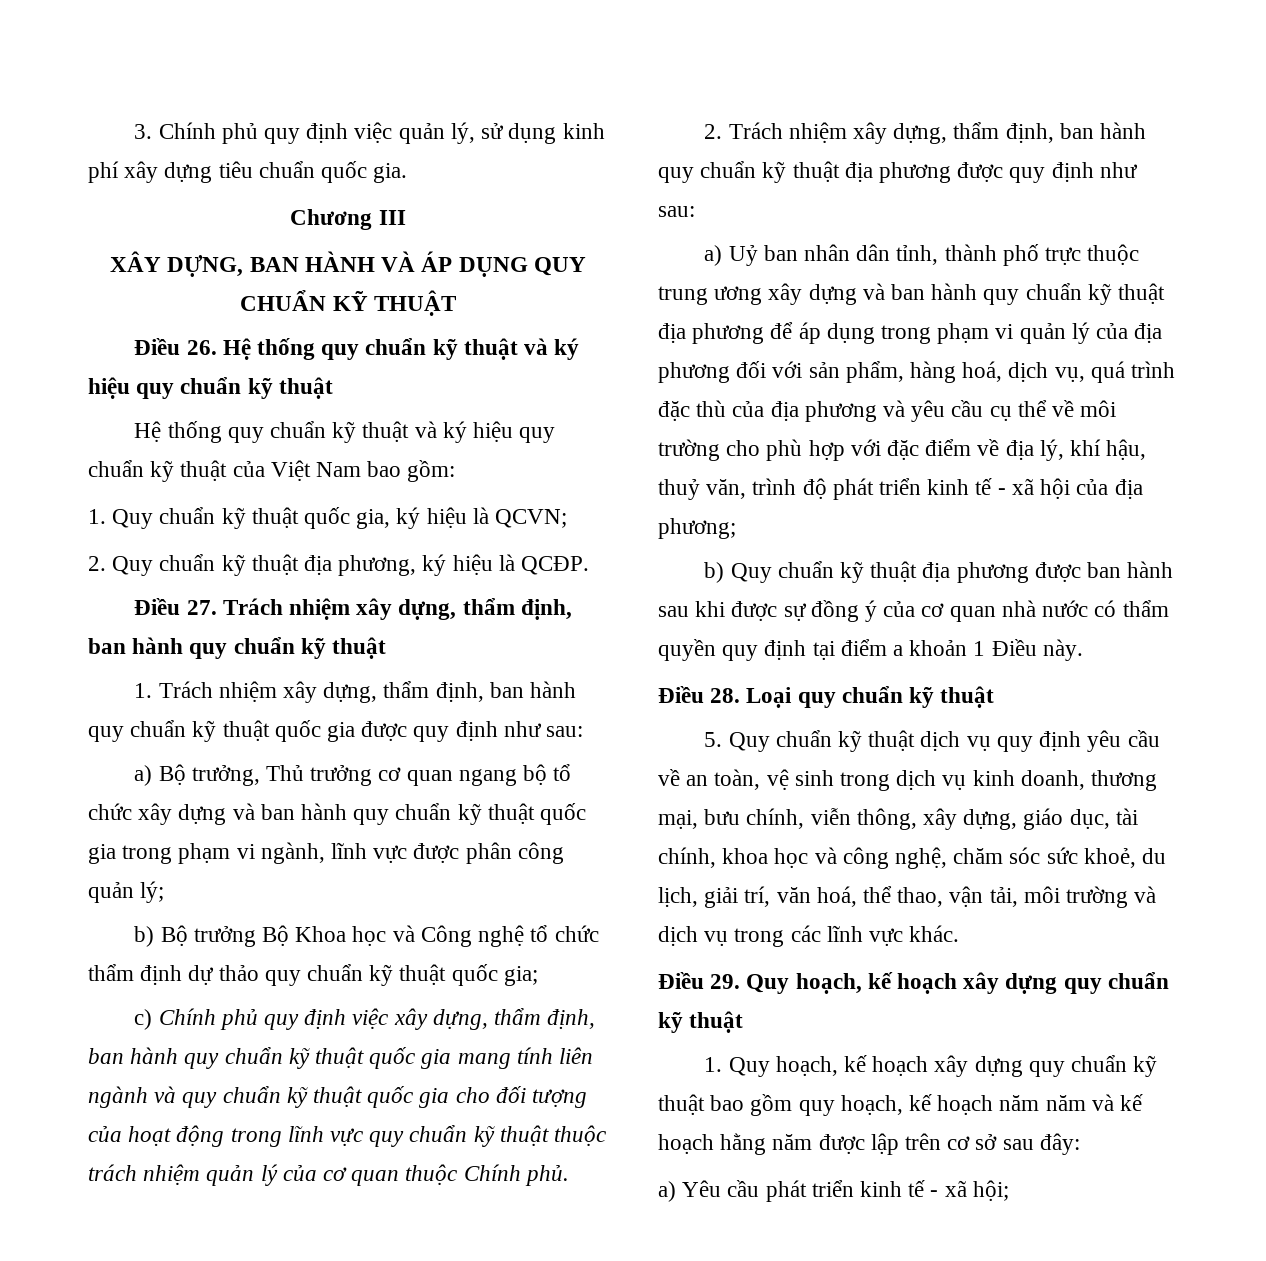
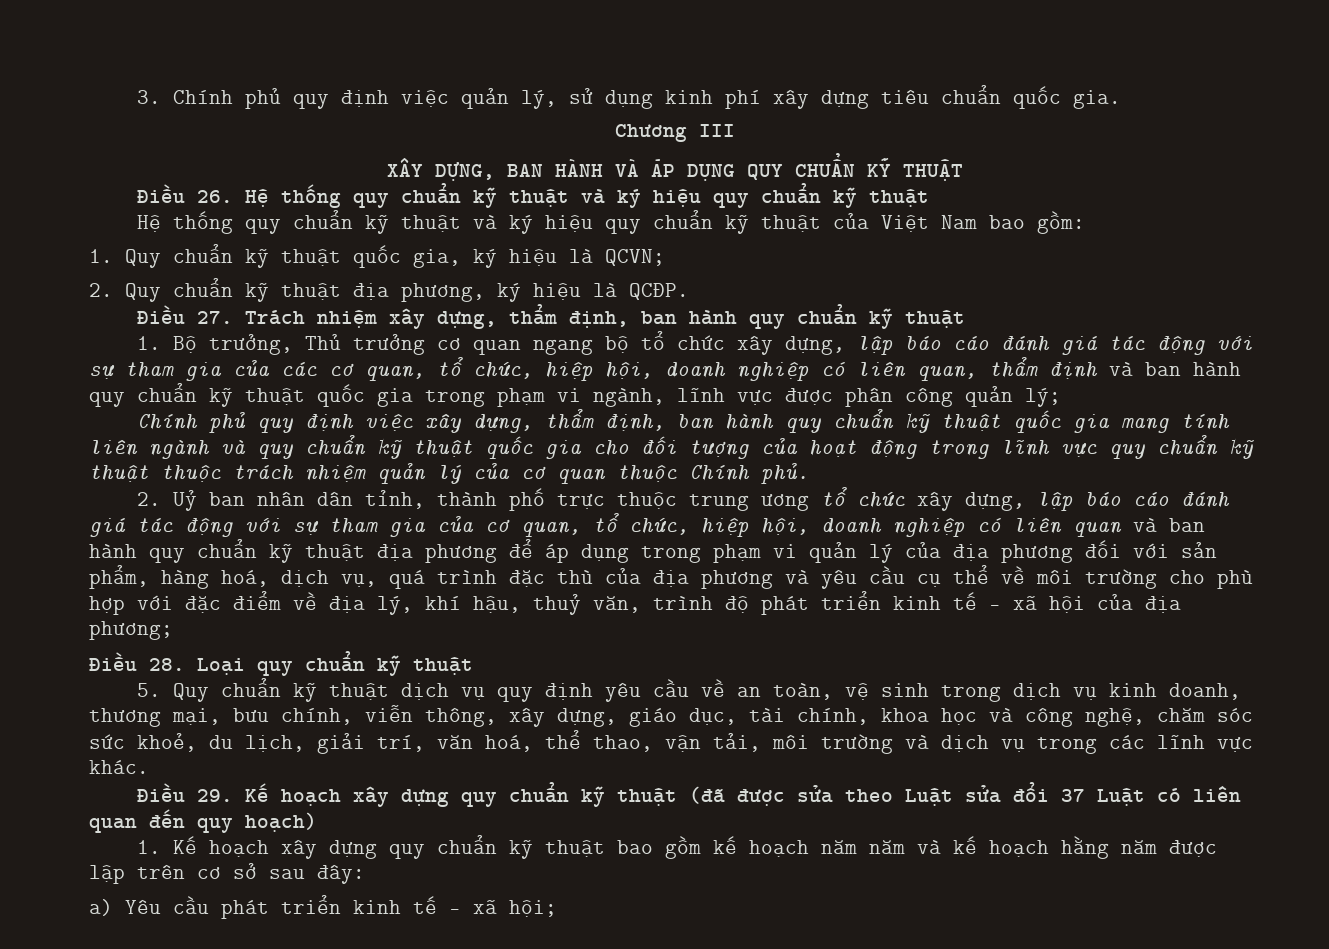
- 1. Trách nhiệm xây dựng, thẩm định, ban hành quy chuẩn kỹ thuật quốc gia được quy định như sau:
- a) Bộ trưởng, Thủ trưởng cơ quan ngang bộ tổ chức xây dựng và ban hành quy chuẩn kỹ thuật quốc gia trong phạm vi ngành, lĩnh vực được phân công quản lý;
+ 1. Bộ trưởng, Thủ trưởng cơ quan ngang bộ tổ chức xây dựng, lập báo cáo đánh giá tác động với sự tham gia của các cơ quan, tổ chức, hiệp hội, doanh nghiệp có liên quan, thẩm định và ban hành quy chuẩn kỹ thuật quốc gia trong phạm vi ngành, lĩnh vực được phân công quản lý;
- b) Bộ trưởng Bộ Khoa học và Công nghệ tổ chức thẩm định dự thảo quy chuẩn kỹ thuật quốc gia;
- c) Chính phủ quy định việc xây dựng, thẩm định, ban hành quy chuẩn kỹ thuật quốc gia mang tính liên ngành và quy chuẩn kỹ thuật quốc gia cho đối tượng của hoạt động trong lĩnh vực quy chuẩn kỹ thuật thuộc trách nhiệm quản lý của cơ quan thuộc Chính phủ.
+ Chính phủ quy định việc xây dựng, thẩm định, ban hành quy chuẩn kỹ thuật quốc gia mang tính liên ngành và quy chuẩn kỹ thuật quốc gia cho đối tượng của hoạt động trong lĩnh vực quy chuẩn kỹ thuật thuộc trách nhiệm quản lý của cơ quan thuộc Chính phủ.
- 2. Trách nhiệm xây dựng, thẩm định, ban hành quy chuẩn kỹ thuật địa phương được quy định như sau:
- a) Uỷ ban nhân dân tỉnh, thành phố trực thuộc trung ương xây dựng và ban hành quy chuẩn kỹ thuật địa phương để áp dụng trong phạm vi quản lý của địa phương đối với sản phẩm, hàng hoá, dịch vụ, quá trình đặc thù của địa phương và yêu cầu cụ thể về môi trường cho phù hợp với đặc điểm về địa lý, khí hậu, thuỷ văn, trình độ phát triển kinh tế - xã hội của địa phương;
+ 2. Uỷ ban nhân dân tỉnh, thành phố trực thuộc trung ương tổ chức xây dựng, lập báo cáo đánh giá tác động với sự tham gia của cơ quan, tổ chức, hiệp hội, doanh nghiệp có liên quan và ban hành quy chuẩn kỹ thuật địa phương để áp dụng trong phạm vi quản lý của địa phương đối với sản phẩm, hàng hoá, dịch vụ, quá trình đặc thù của địa phương và yêu cầu cụ thể về môi trường cho phù hợp với đặc điểm về địa lý, khí hậu, thuỷ văn, trình độ phát triển kinh tế - xã hội của địa phương;
- b) Quy chuẩn kỹ thuật địa phương được ban hành sau khi được sự đồng ý của cơ quan nhà nước có thẩm quyền quy định tại điểm a khoản 1 Điều này.
- Điều 29. Quy hoạch, kế hoạch xây dựng quy chuẩn kỹ thuật
- 1. Quy hoạch, kế hoạch xây dựng quy chuẩn kỹ thuật bao gồm quy hoạch, kế hoạch năm năm và kế hoạch hằng năm được lập trên cơ sở sau đây:
+ Điều 29. Kế hoạch xây dựng quy chuẩn kỹ thuật (đã được sửa theo Luật sửa đổi 37 Luật có liên quan đến quy hoạch)
+ 1. Kế hoạch xây dựng quy chuẩn kỹ thuật bao gồm kế hoạch năm năm và kế hoạch hằng năm được lập trên cơ sở sau đây:

